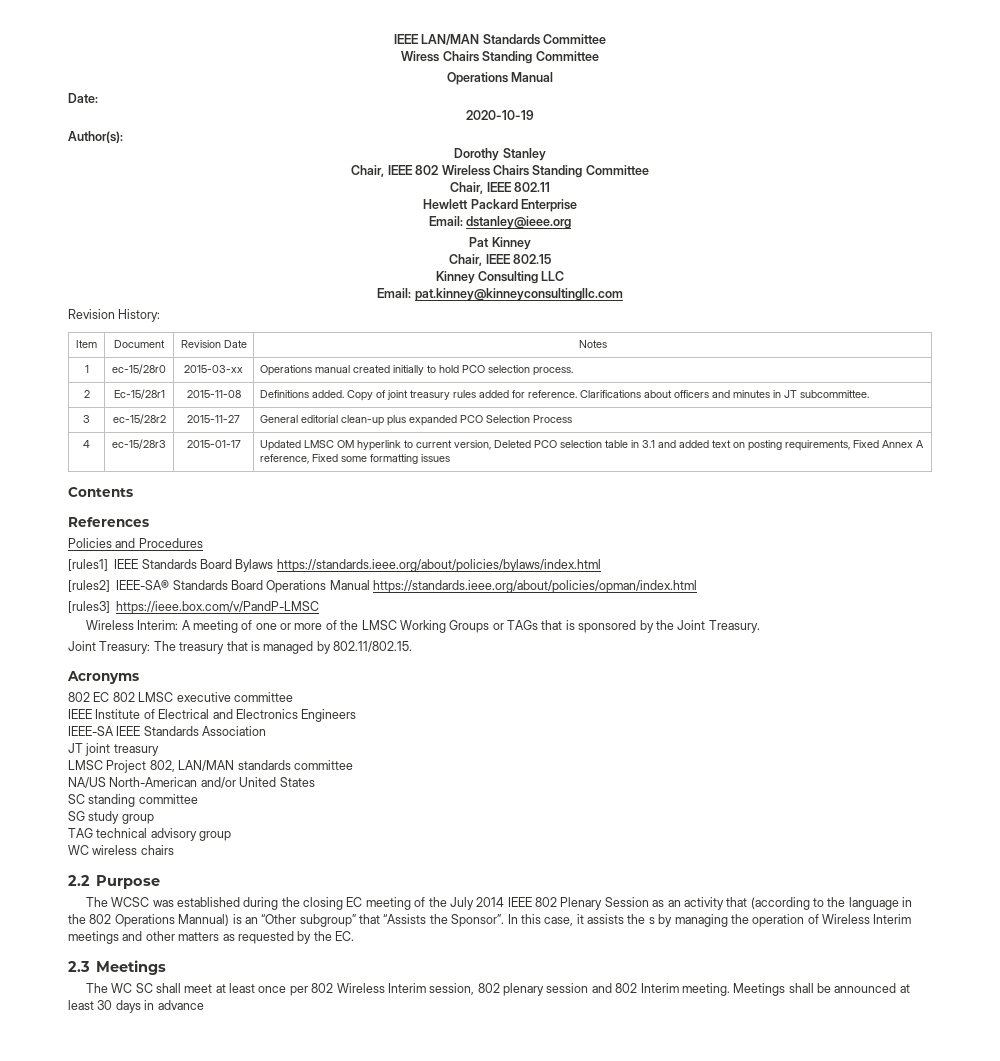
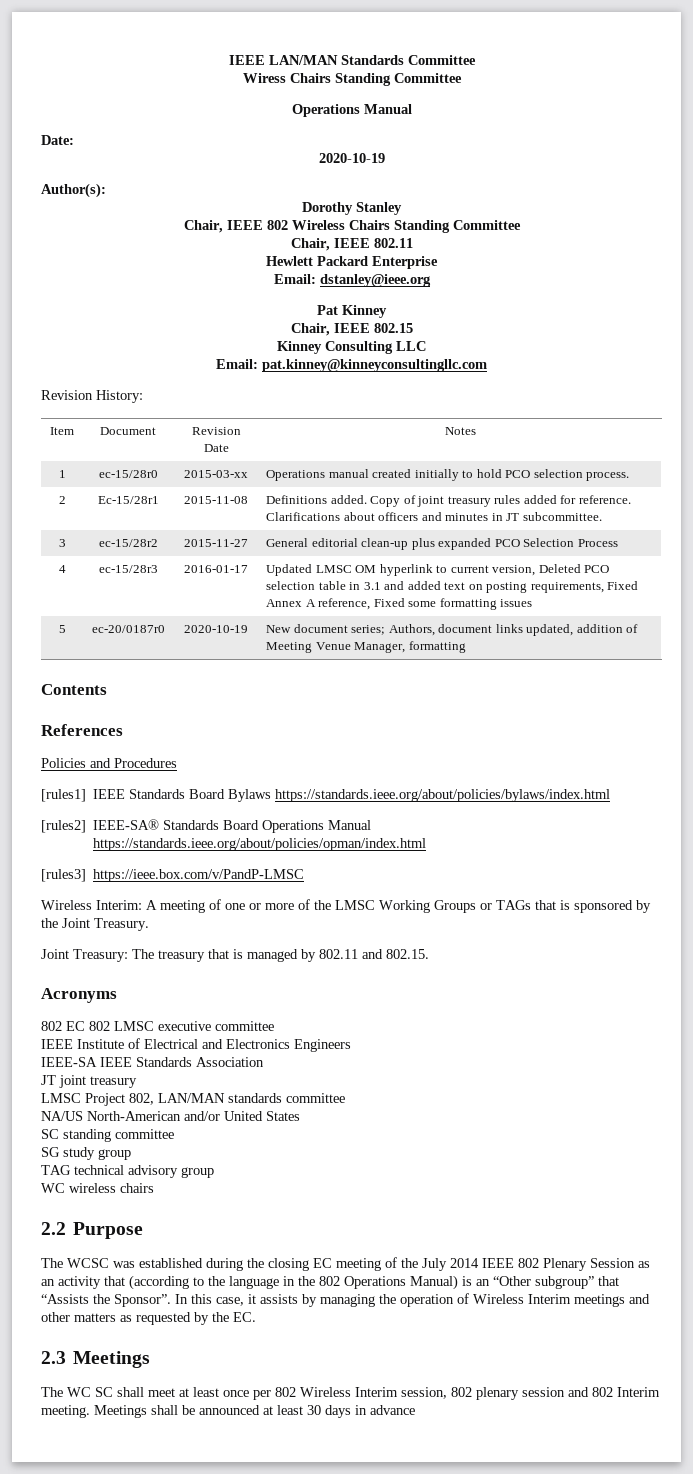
- 4 | ec-15/28r3 | 2015-01-17 | Updated LMSC OM hyperlink to current version, Deleted PCO selection table in 3.1 and added text on posting requirements, Fixed Annex A reference, Fixed some formatting issues
+ 4 | ec-15/28r3 | 2016-01-17 | Updated LMSC OM hyperlink to current version, Deleted PCO selection table in 3.1 and added text on posting requirements, Fixed Annex A reference, Fixed some formatting issues
+ 5 | ec-20/0187r0 | 2020-10-19 | New document series; Authors, document links updated, addition of Meeting Venue Manager, formatting
- Joint Treasury: The treasury that is managed by 802.11/802.15.
+ Joint Treasury: The treasury that is managed by 802.11 and 802.15.
- The WCSC was established during the closing EC meeting of the July 2014 IEEE 802 Plenary Session as an activity that (according to the language in the 802 Operations Mannual) is an “Other subgroup” that “Assists the Sponsor”.
+ The WCSC was established during the closing EC meeting of the July 2014 IEEE 802 Plenary Session as an activity that (according to the language in the 802 Operations Manual) is an “Other subgroup” that “Assists the Sponsor”.
- In this case, it assists the s by managing the operation of Wireless Interim meetings and other matters as requested by the EC.
+ In this case, it assists by managing the operation of Wireless Interim meetings and other matters as requested by the EC.

